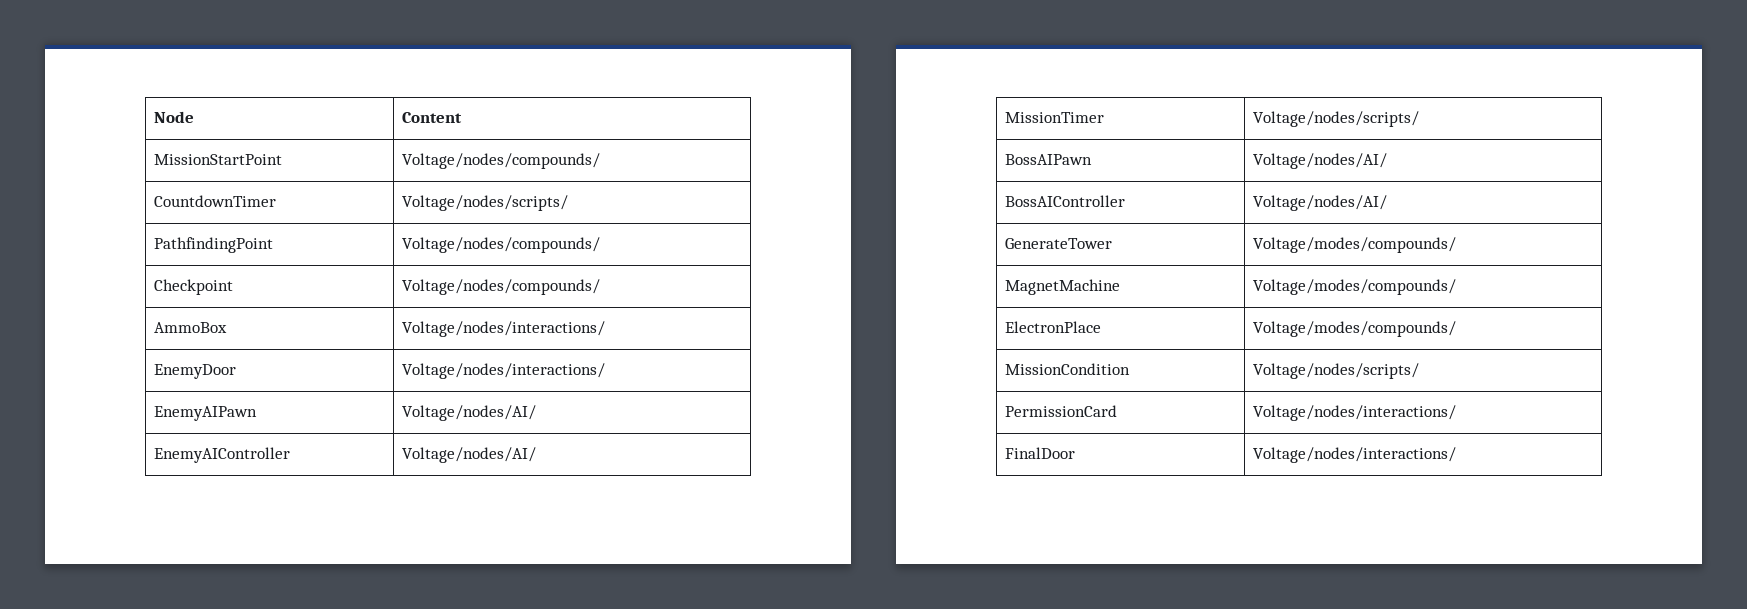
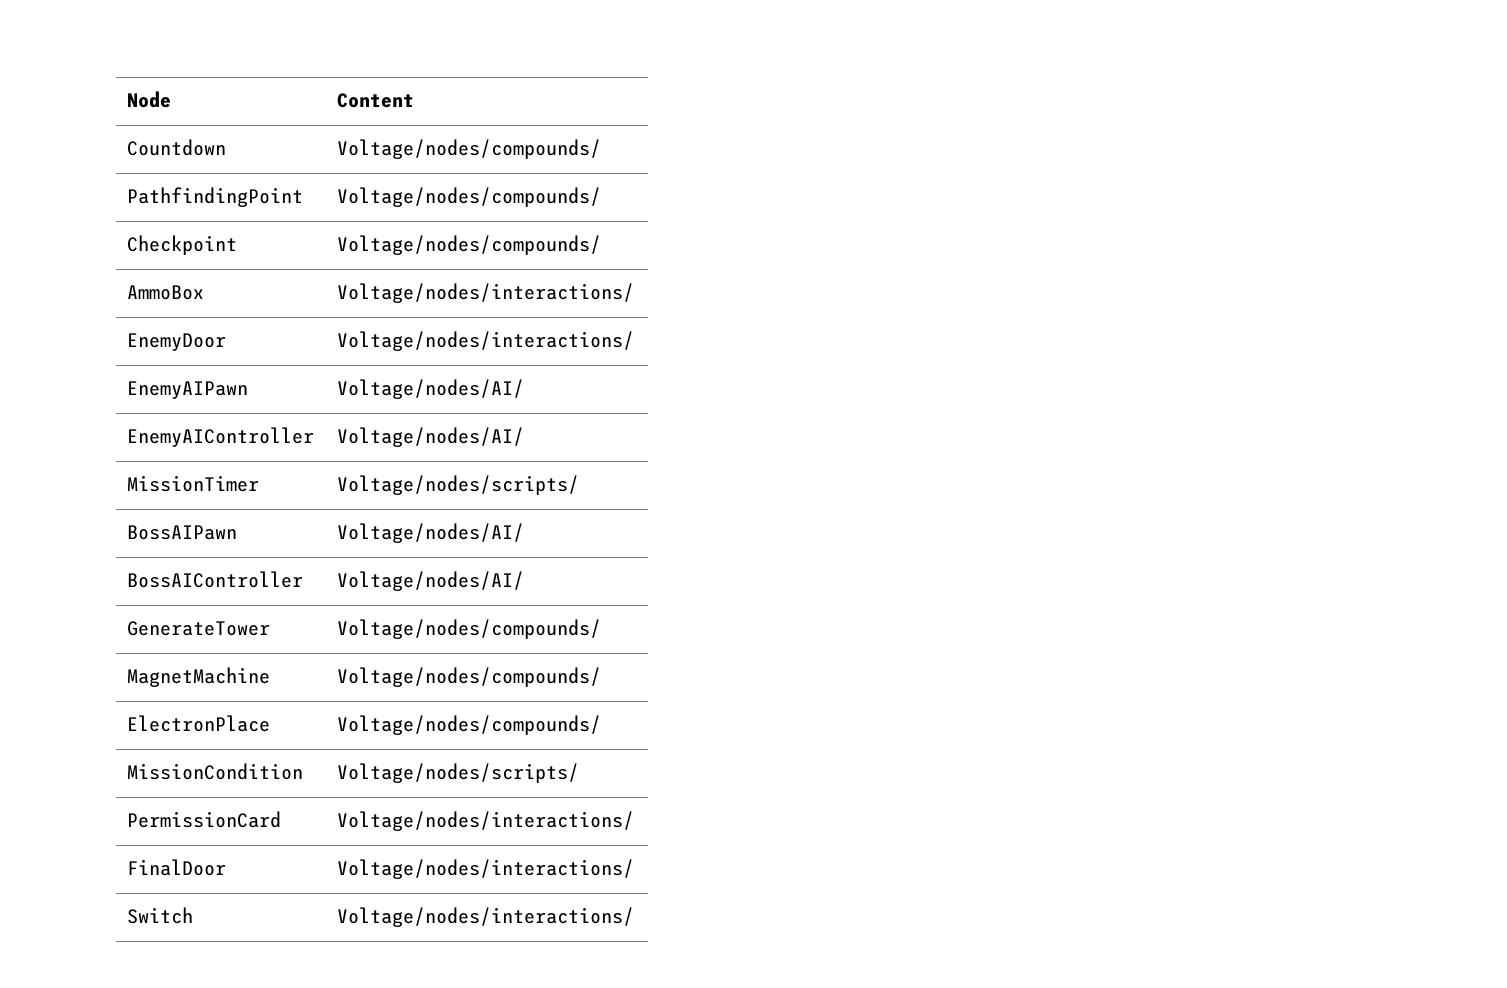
- MissionStartPoint | Voltage/nodes/compounds/
- CountdownTimer | Voltage/nodes/scripts/
+ Countdown | Voltage/nodes/compounds/
- GenerateTower | Voltage/modes/compounds/
+ GenerateTower | Voltage/nodes/compounds/
- MagnetMachine | Voltage/modes/compounds/
+ MagnetMachine | Voltage/nodes/compounds/
- ElectronPlace | Voltage/modes/compounds/
+ ElectronPlace | Voltage/nodes/compounds/
+ Switch | Voltage/nodes/interactions/

